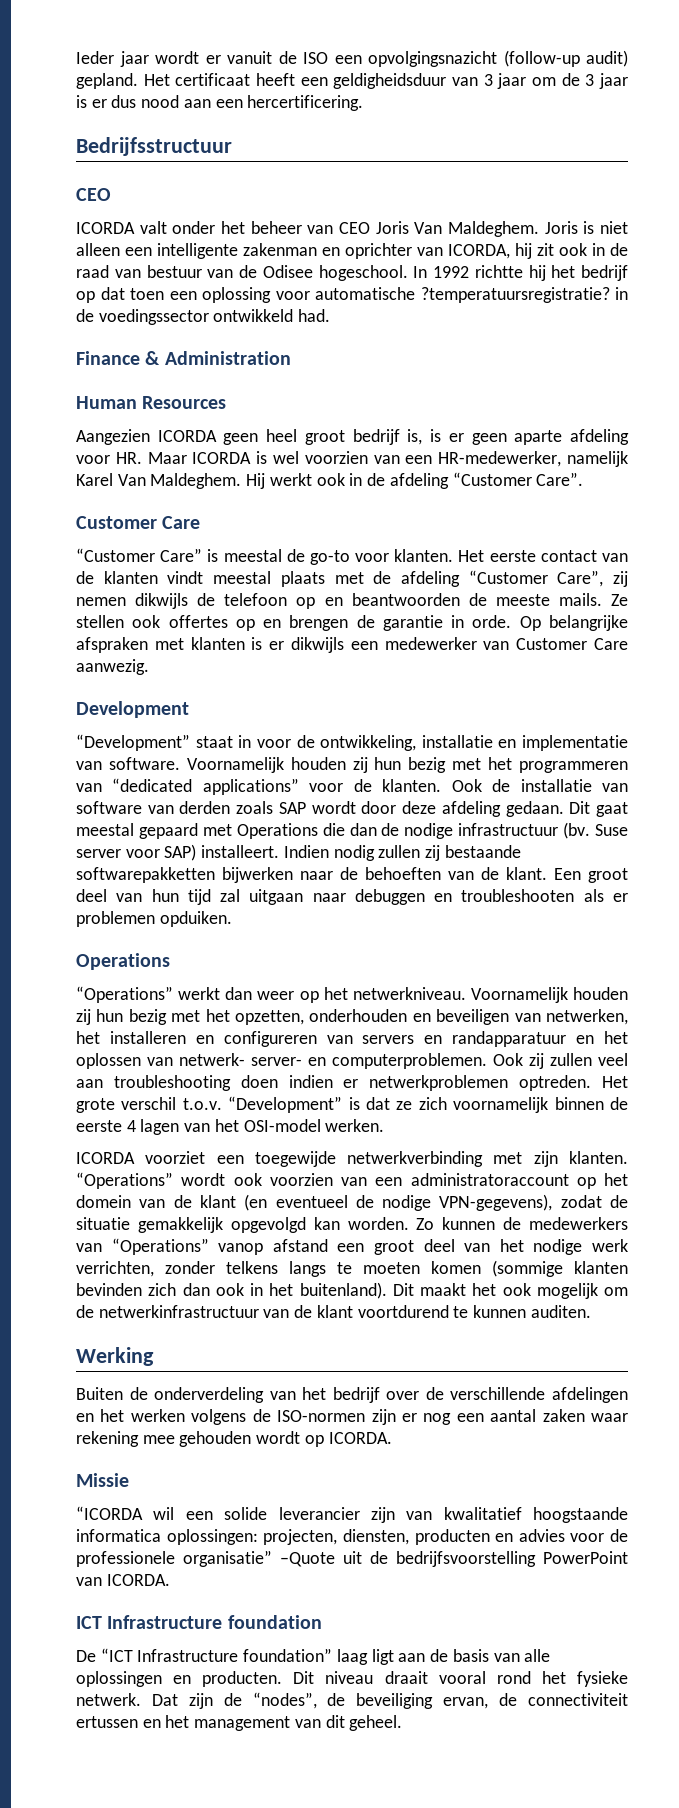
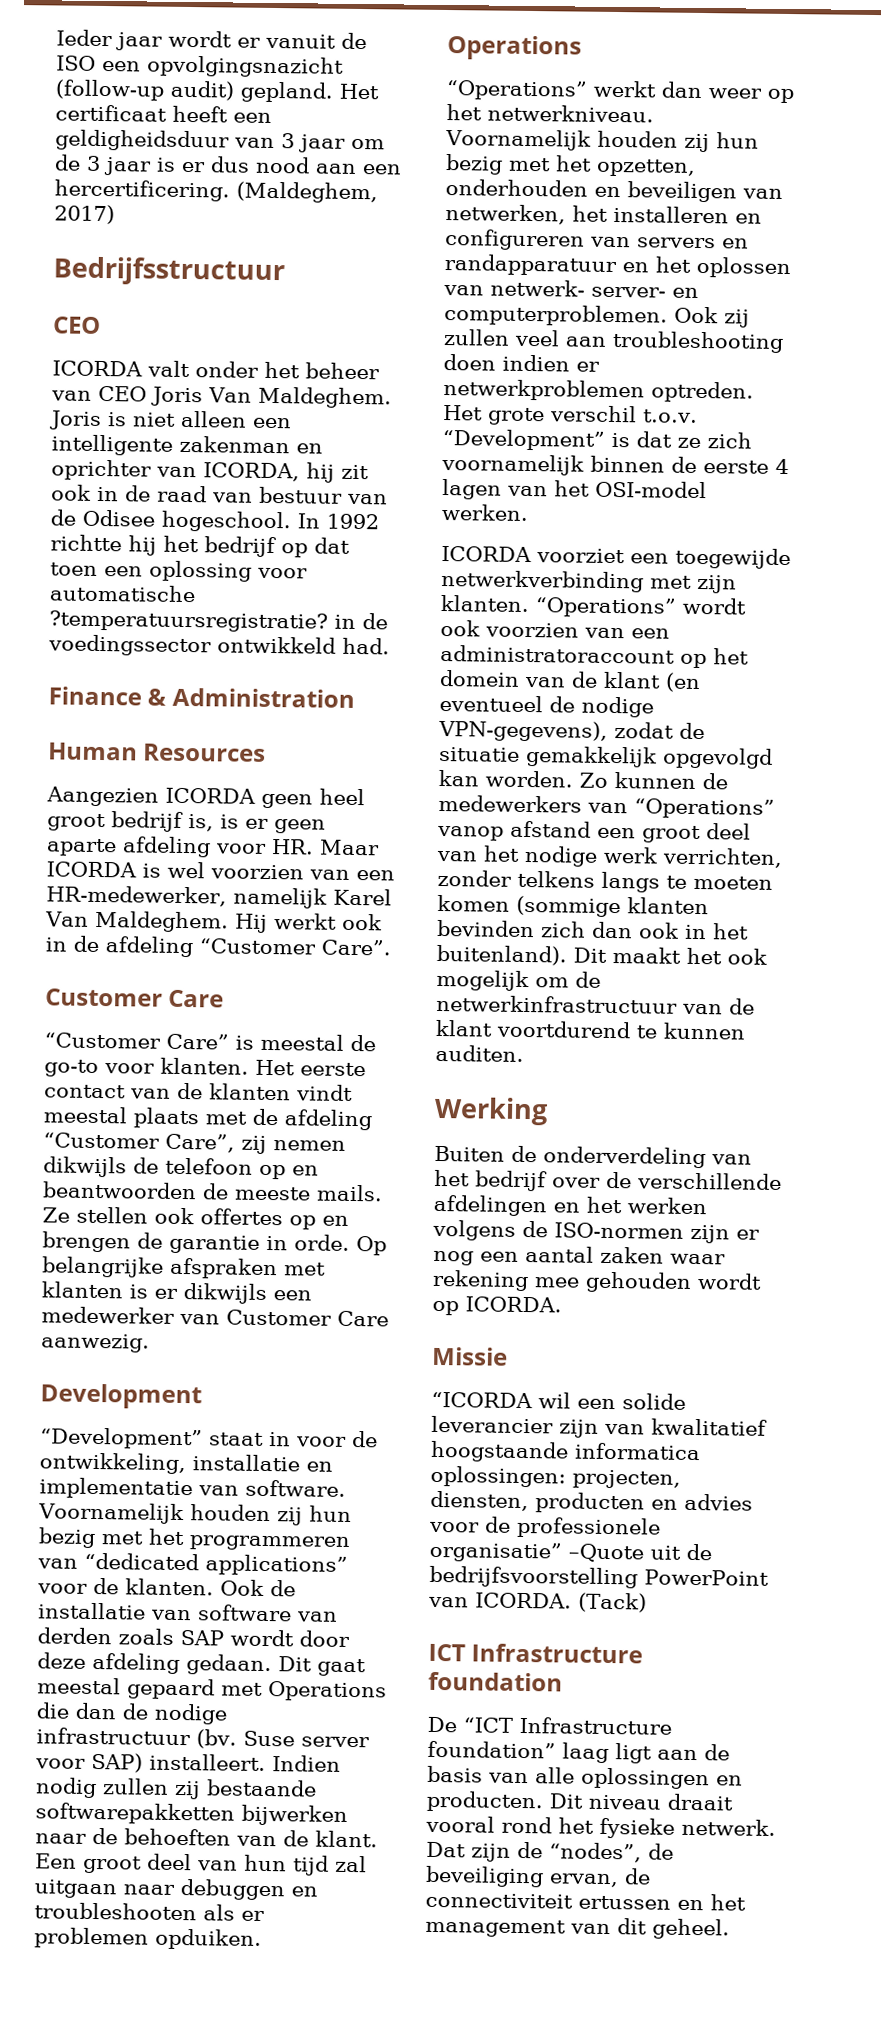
+ (Maldeghem, 2017)
+ (Tack)

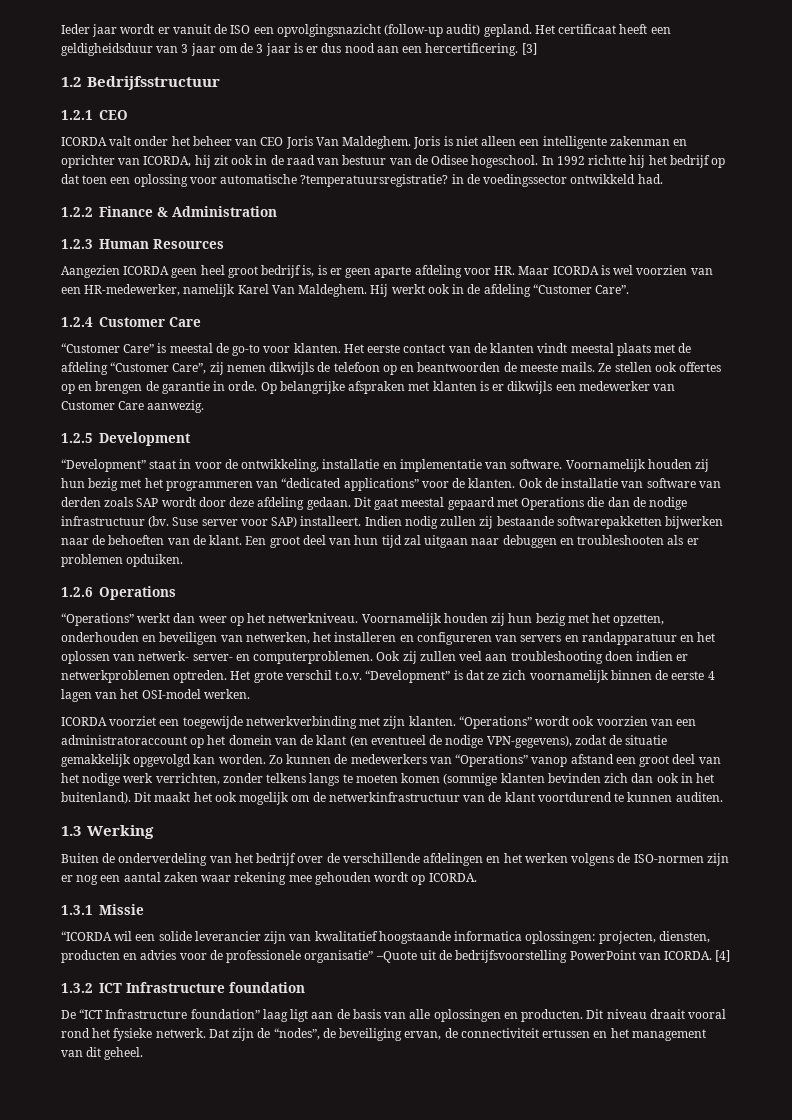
- (Maldeghem, 2017)
- Bedrijfsstructuur
- CEO
+ [3]
+ 1.2 Bedrijfsstructuur
+ 1.2.1 CEO
- Finance & Administration
+ 1.2.2 Finance & Administration
- Human Resources
+ 1.2.3 Human Resources
  Hij werkt ook in de afdeling “Customer Care”.
- Customer Care
+ 1.2.4 Customer Care
- Development
+ 1.2.5 Development
  Een groot deel van hun tijd zal uitgaan naar debuggen en troubleshooten als er problemen opduiken.
- Operations
+ 1.2.6 Operations
- Werking
+ 1.3 Werking
- Missie
+ 1.3.1 Missie
- (Tack)
- ICT Infrastructure foundation
+ [4]
+ 1.3.2 ICT Infrastructure foundation

